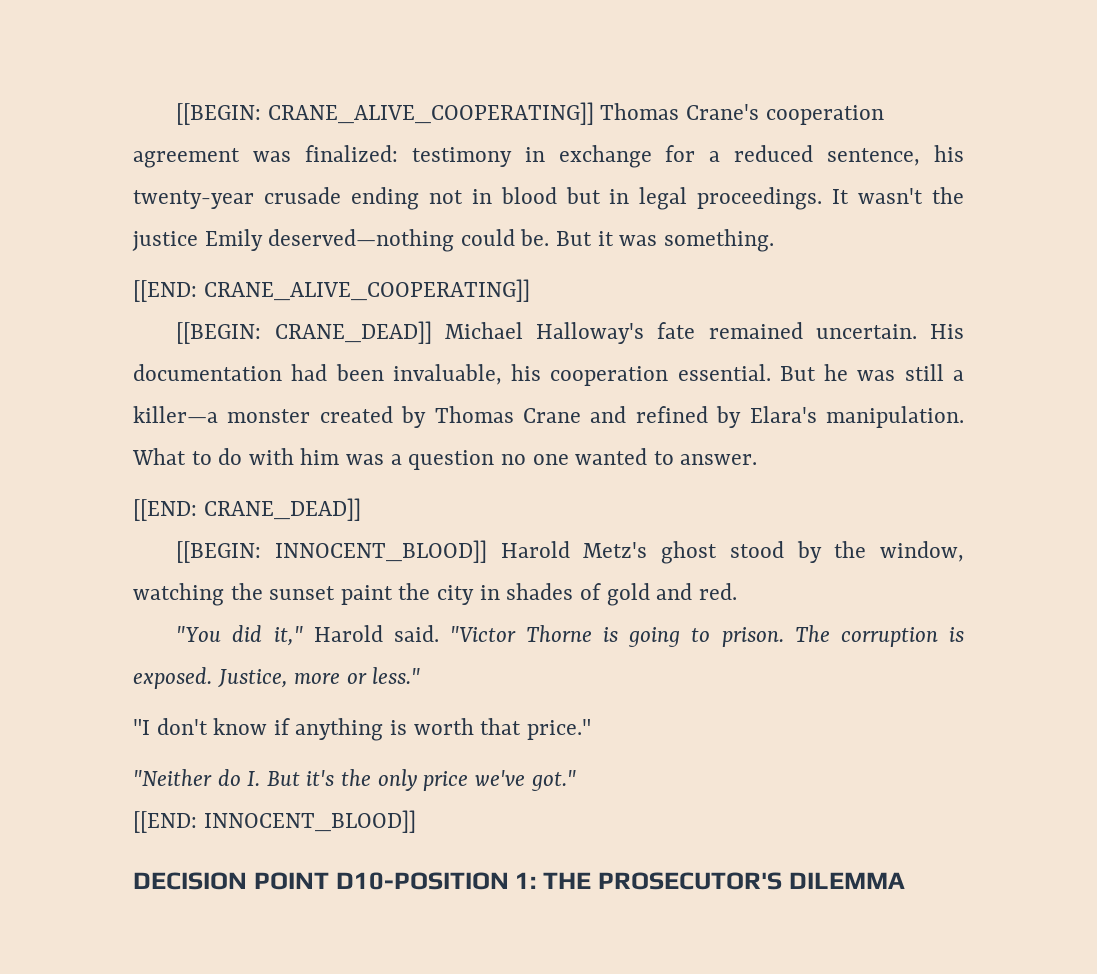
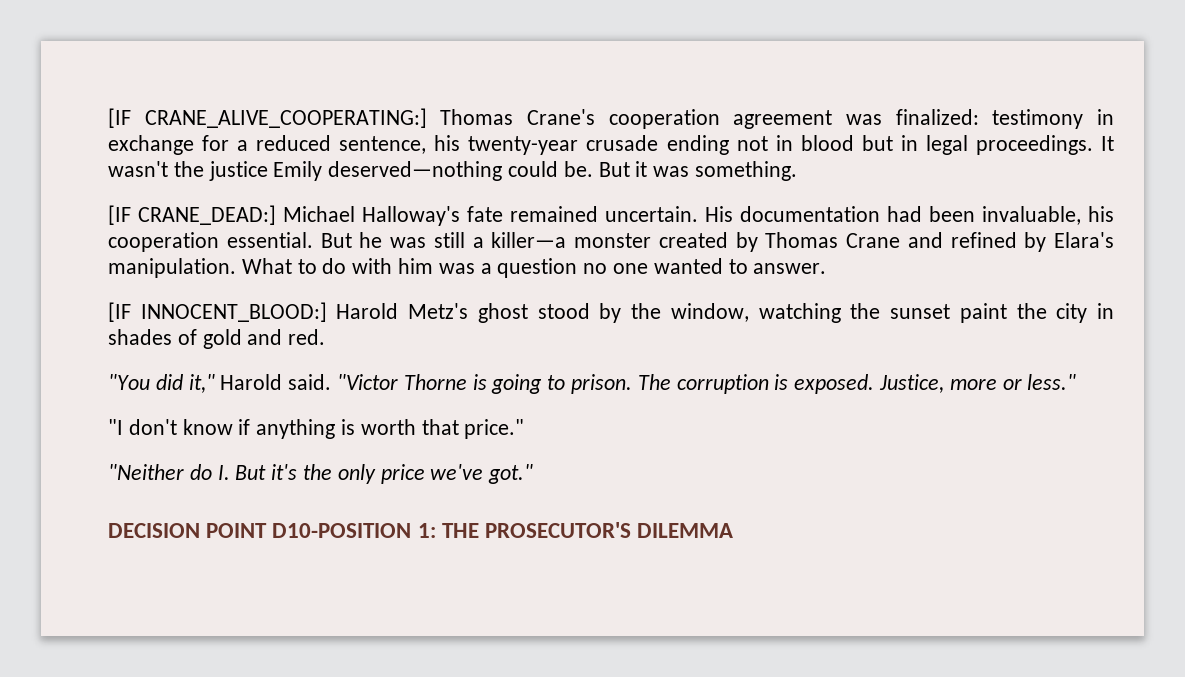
- [[BEGIN: CRANE_ALIVE_COOPERATING]] Thomas Crane's cooperation agreement was finalized: testimony in exchange for a reduced sentence, his twenty-year crusade ending not in blood but in legal proceedings.
+ [IF CRANE_ALIVE_COOPERATING:] Thomas Crane's cooperation agreement was finalized: testimony in exchange for a reduced sentence, his twenty-year crusade ending not in blood but in legal proceedings.
- [[END: CRANE_ALIVE_COOPERATING]]
- [[BEGIN: CRANE_DEAD]] Michael Halloway's fate remained uncertain.
+ [IF CRANE_DEAD:] Michael Halloway's fate remained uncertain.
- [[END: CRANE_DEAD]]
- [[BEGIN: INNOCENT_BLOOD]] Harold Metz's ghost stood by the window, watching the sunset paint the city in shades of gold and red.
+ [IF INNOCENT_BLOOD:] Harold Metz's ghost stood by the window, watching the sunset paint the city in shades of gold and red.
- [[END: INNOCENT_BLOOD]]

